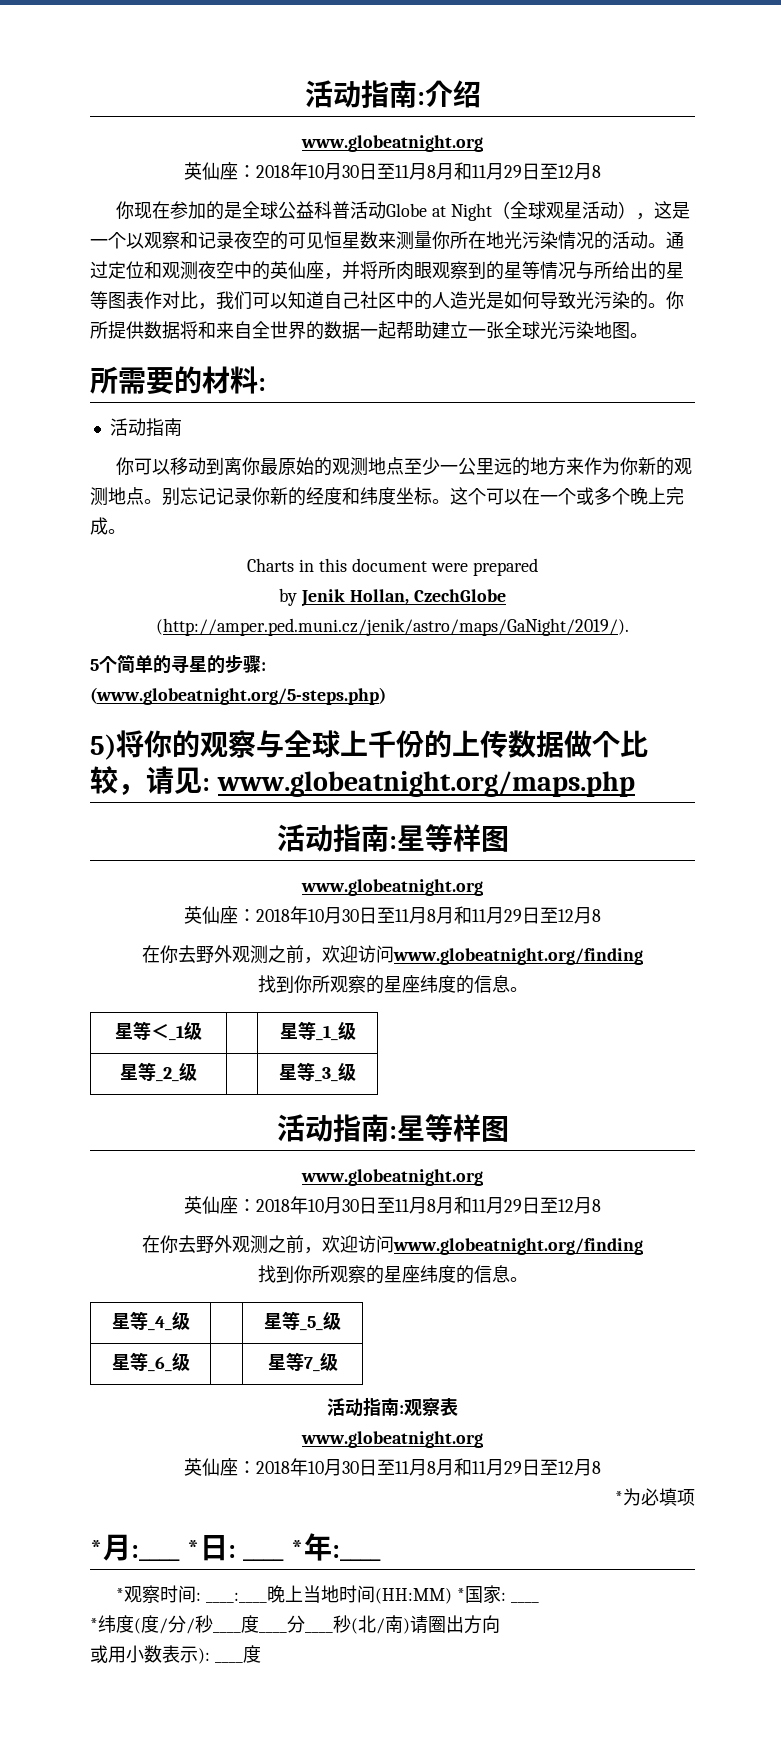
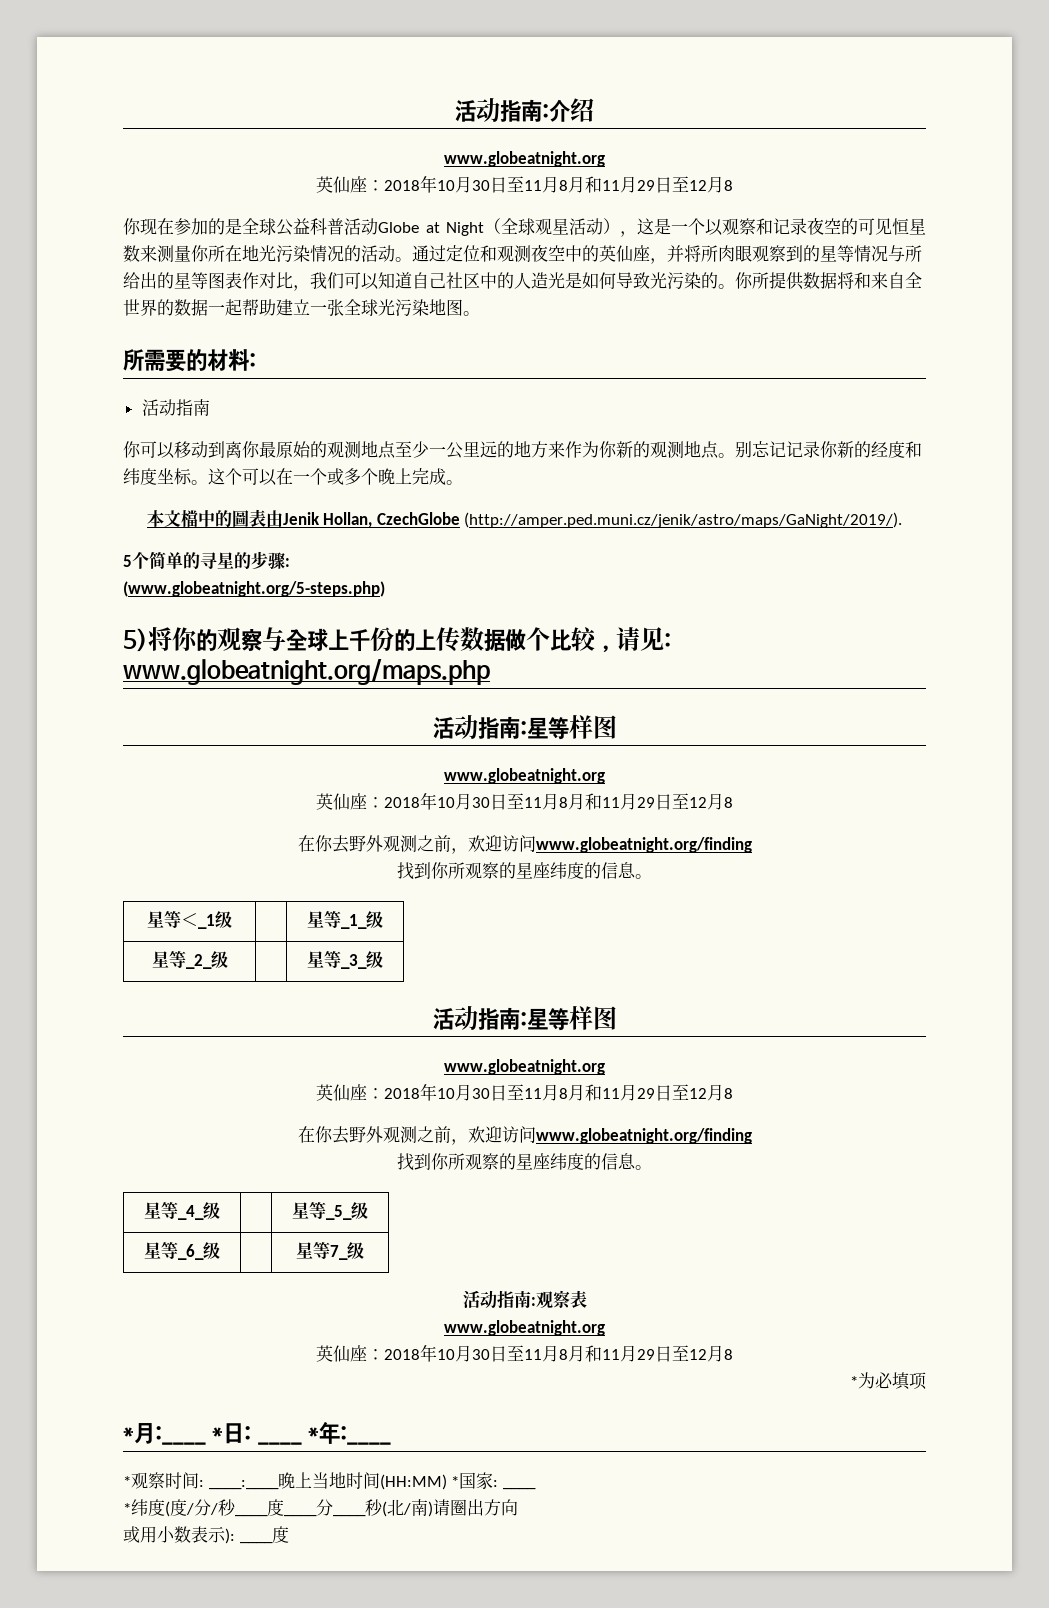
- Charts in this document were prepared
- by Jenik Hollan, CzechGlobe (http://amper.ped.muni.cz/jenik/astro/maps/GaNight/2019/).
+ 本文檔中的圖表由Jenik Hollan, CzechGlobe (http://amper.ped.muni.cz/jenik/astro/maps/GaNight/2019/).

